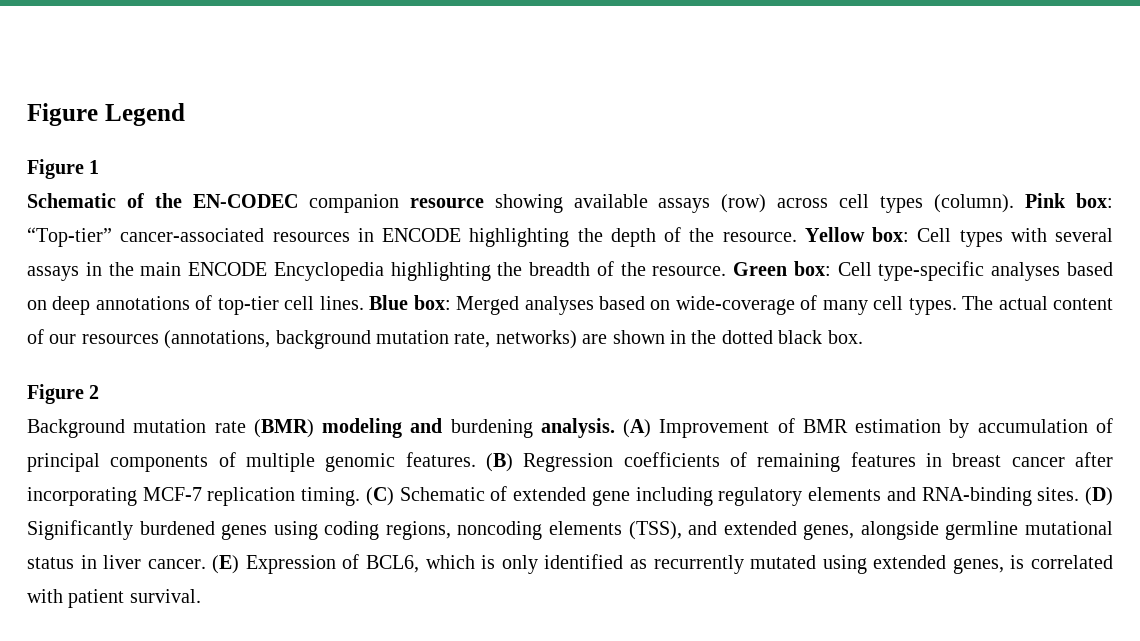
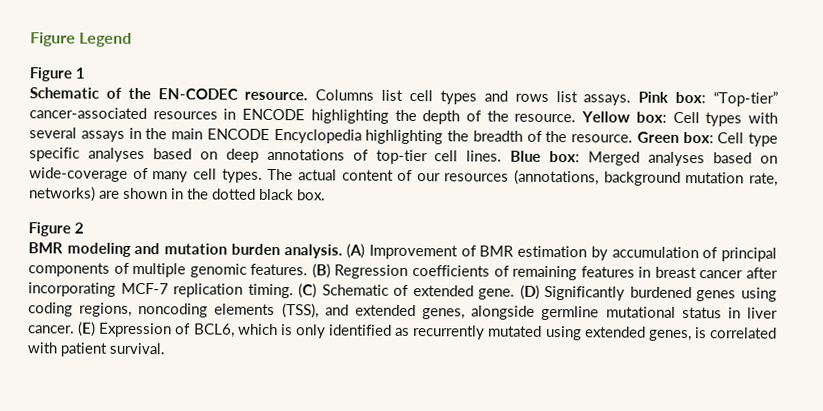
- Schematic of the EN-CODEC companion resource showing available assays (row) across cell types (column).
+ Schematic of the EN-CODEC resource. Columns list cell types and rows list assays.
- Green box: Cell type-specific analyses based on deep annotations of top-tier cell lines.
+ Green box: Cell type specific analyses based on deep annotations of top-tier cell lines.
- Background mutation rate (BMR) modeling and burdening analysis.
+ BMR modeling and mutation burden analysis.
- (C) Schematic of extended gene including regulatory elements and RNA-binding sites.
+ (C) Schematic of extended gene.

